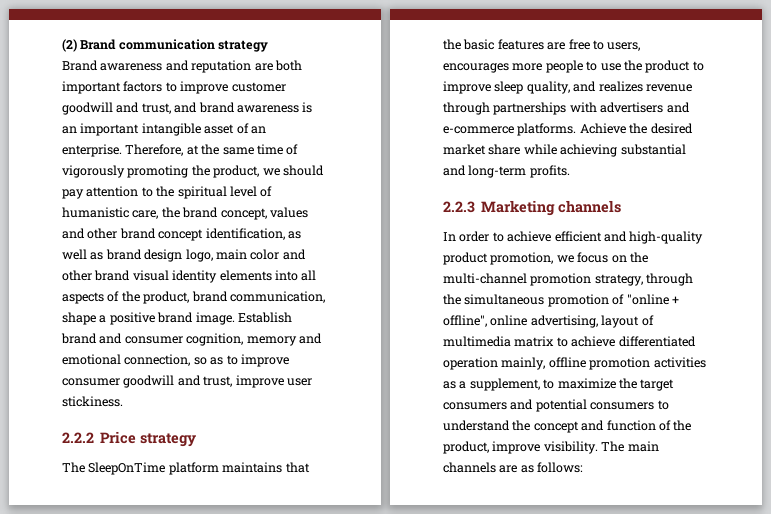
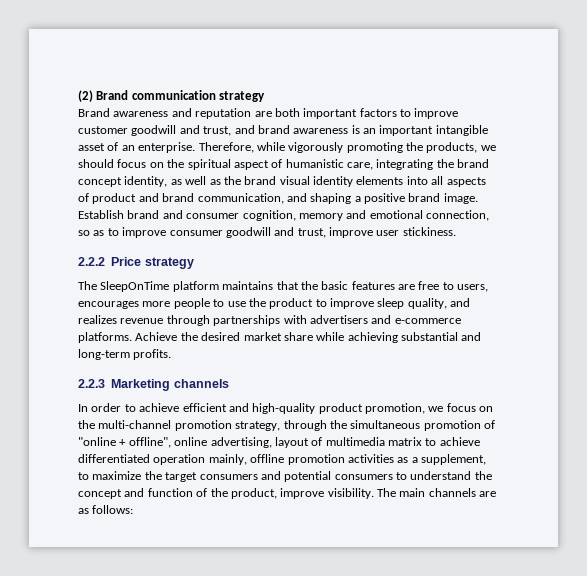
- Therefore, at the same time of vigorously promoting the product, we should pay attention to the spiritual level of humanistic care, the brand concept, values and other brand concept identification, as well as brand design logo, main color and other brand visual identity elements into all aspects of the product, brand communication, shape a positive brand image.
+ Therefore, while vigorously promoting the products, we should focus on the spiritual aspect of humanistic care, integrating the brand concept identity, as well as the brand visual identity elements into all aspects of product and brand communication, and shaping a positive brand image.

